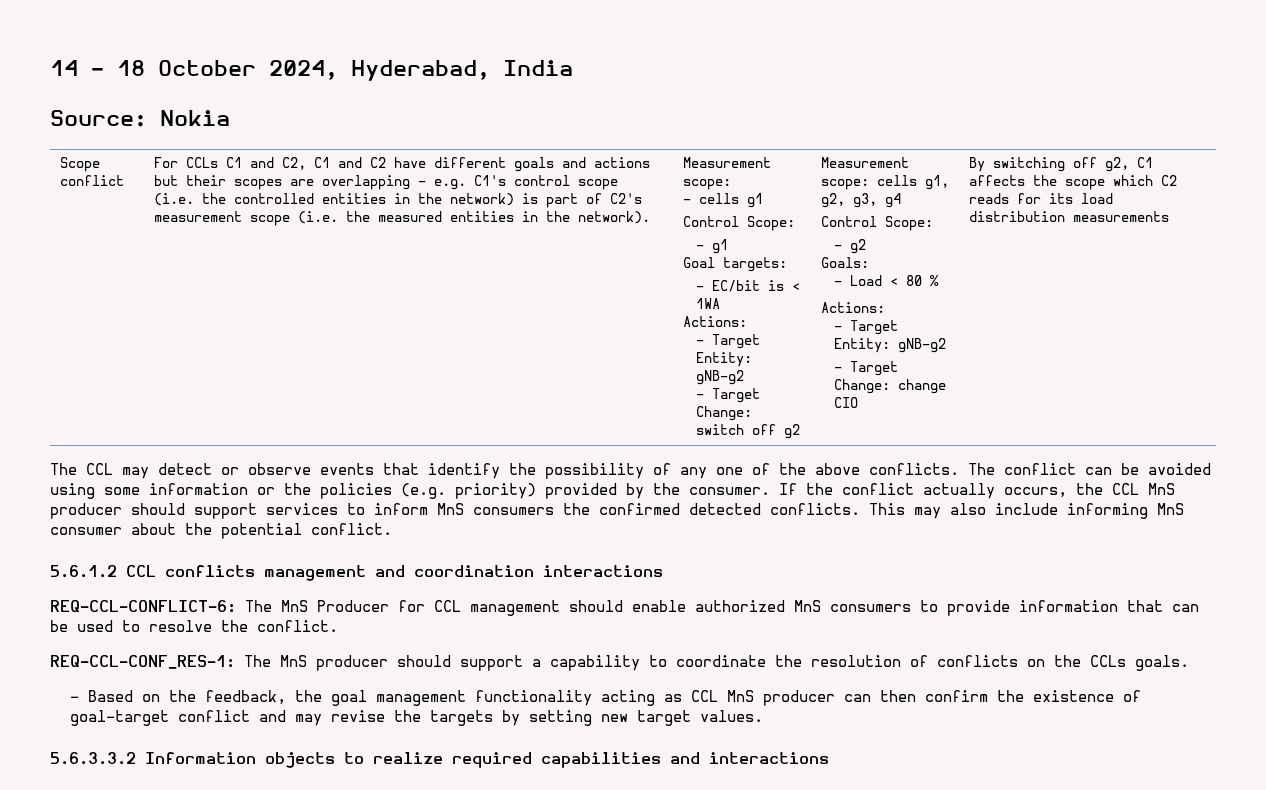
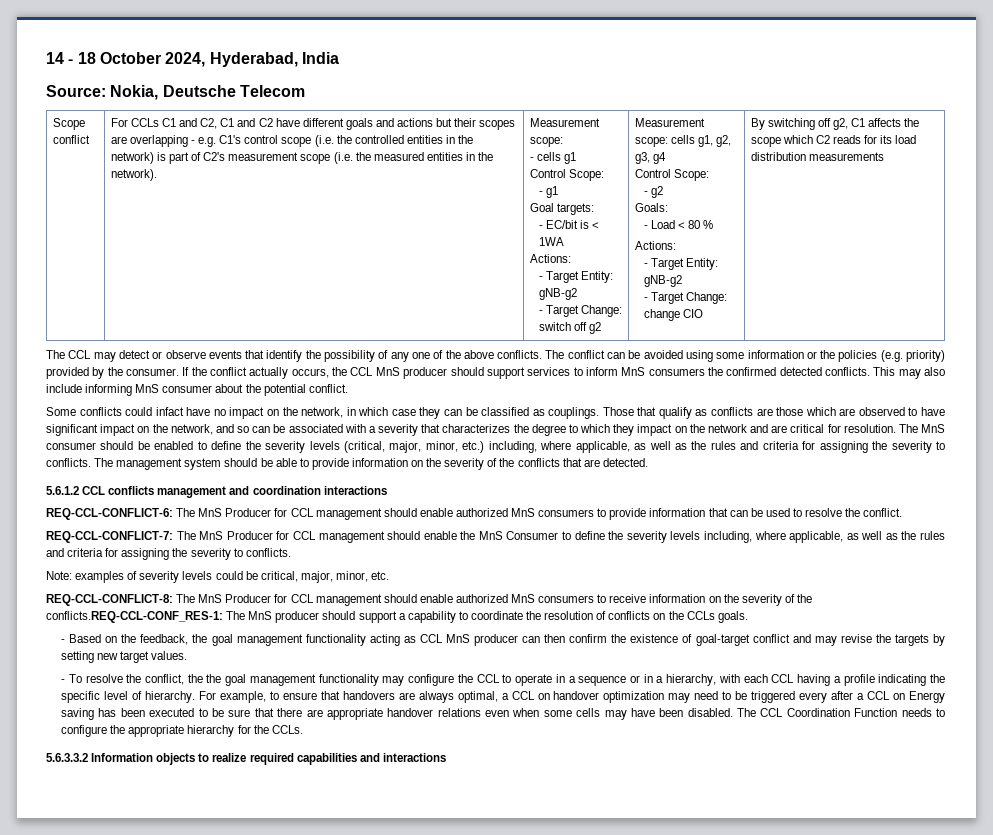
- Source: Nokia
+ Source: Nokia, Deutsche Telecom
+ Some conflicts could infact have no impact on the network, in which case they can be classified as couplings. Those that qualify as conflicts are those which are observed to have significant impact on the network, and so can be associated with a severity that characterizes the degree to which they impact on the network and are critical for resolution. The MnS consumer should be enabled to define the severity levels (critical, major, minor, etc.) including, where applicable, as well as the rules and criteria for assigning the severity to conflicts. The management system should be able to provide information on the severity of the conflicts that are detected.
- REQ-CCL-CONF_RES-1: The MnS producer should support a capability to coordinate the resolution of conflicts on the CCLs goals.
+ REQ-CCL-CONFLICT-7: The MnS Producer for CCL management should enable the MnS Consumer to define the severity levels including, where applicable, as well as the rules and criteria for assigning the severity to conflicts.
+ Note: examples of severity levels could be critical, major, minor, etc.
+ REQ-CCL-CONFLICT-8: The MnS Producer for CCL management should enable authorized MnS consumers to receive information on the severity of the conflicts.REQ-CCL-CONF_RES-1: The MnS producer should support a capability to coordinate the resolution of conflicts on the CCLs goals.
+ - To resolve the conflict, the the goal management functionality may configure the CCL to operate in a sequence or in a hierarchy, with each CCL having a profile indicating the specific level of hierarchy. For example, to ensure that handovers are always optimal, a CCL on handover optimization may need to be triggered every after a CCL on Energy saving has been executed to be sure that there are appropriate handover relations even when some cells may have been disabled. The CCL Coordination Function needs to configure the appropriate hierarchy for the CCLs.

